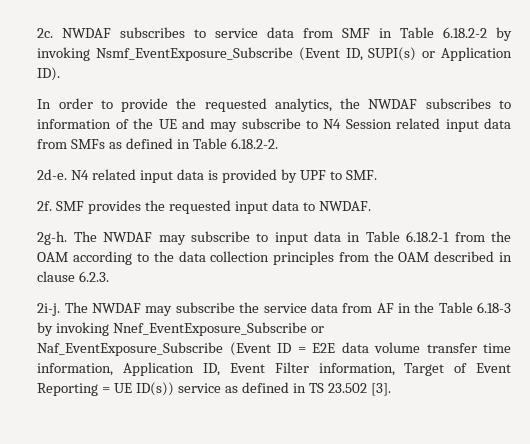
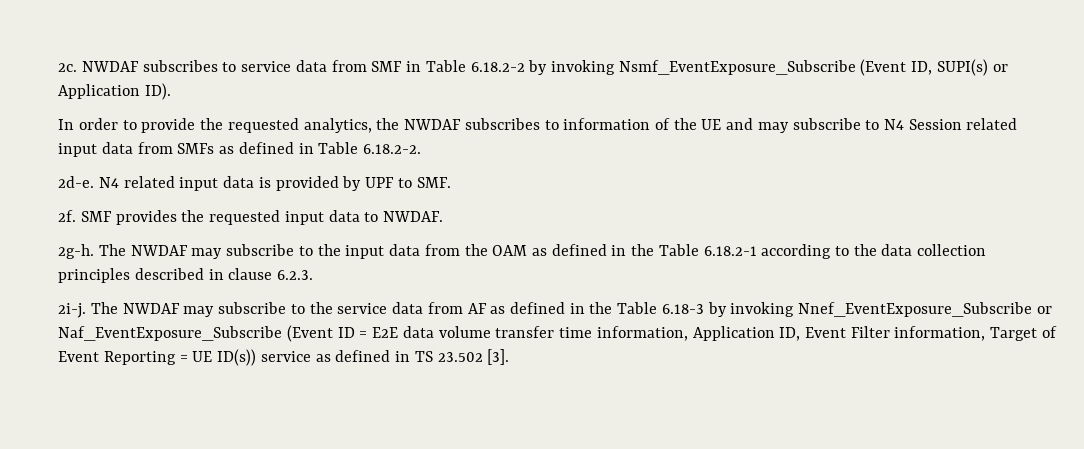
- The NWDAF may subscribe to input data in Table 6.18.2-1 from the OAM according to the data collection principles from the OAM described in clause 6.2.3.
+ The NWDAF may subscribe to the input data from the OAM as defined in the Table 6.18.2-1 according to the data collection principles described in clause 6.2.3.
- The NWDAF may subscribe the service data from AF in the Table 6.18-3 by invoking Nnef_EventExposure_Subscribe or Naf_EventExposure_Subscribe (Event ID = E2E data volume transfer time information, Application ID, Event Filter information, Target of Event Reporting = UE ID(s)) service as defined in TS 23.502 [3].
+ The NWDAF may subscribe to the service data from AF as defined in the Table 6.18-3 by invoking Nnef_EventExposure_Subscribe or Naf_EventExposure_Subscribe (Event ID = E2E data volume transfer time information, Application ID, Event Filter information, Target of Event Reporting = UE ID(s)) service as defined in TS 23.502 [3].

